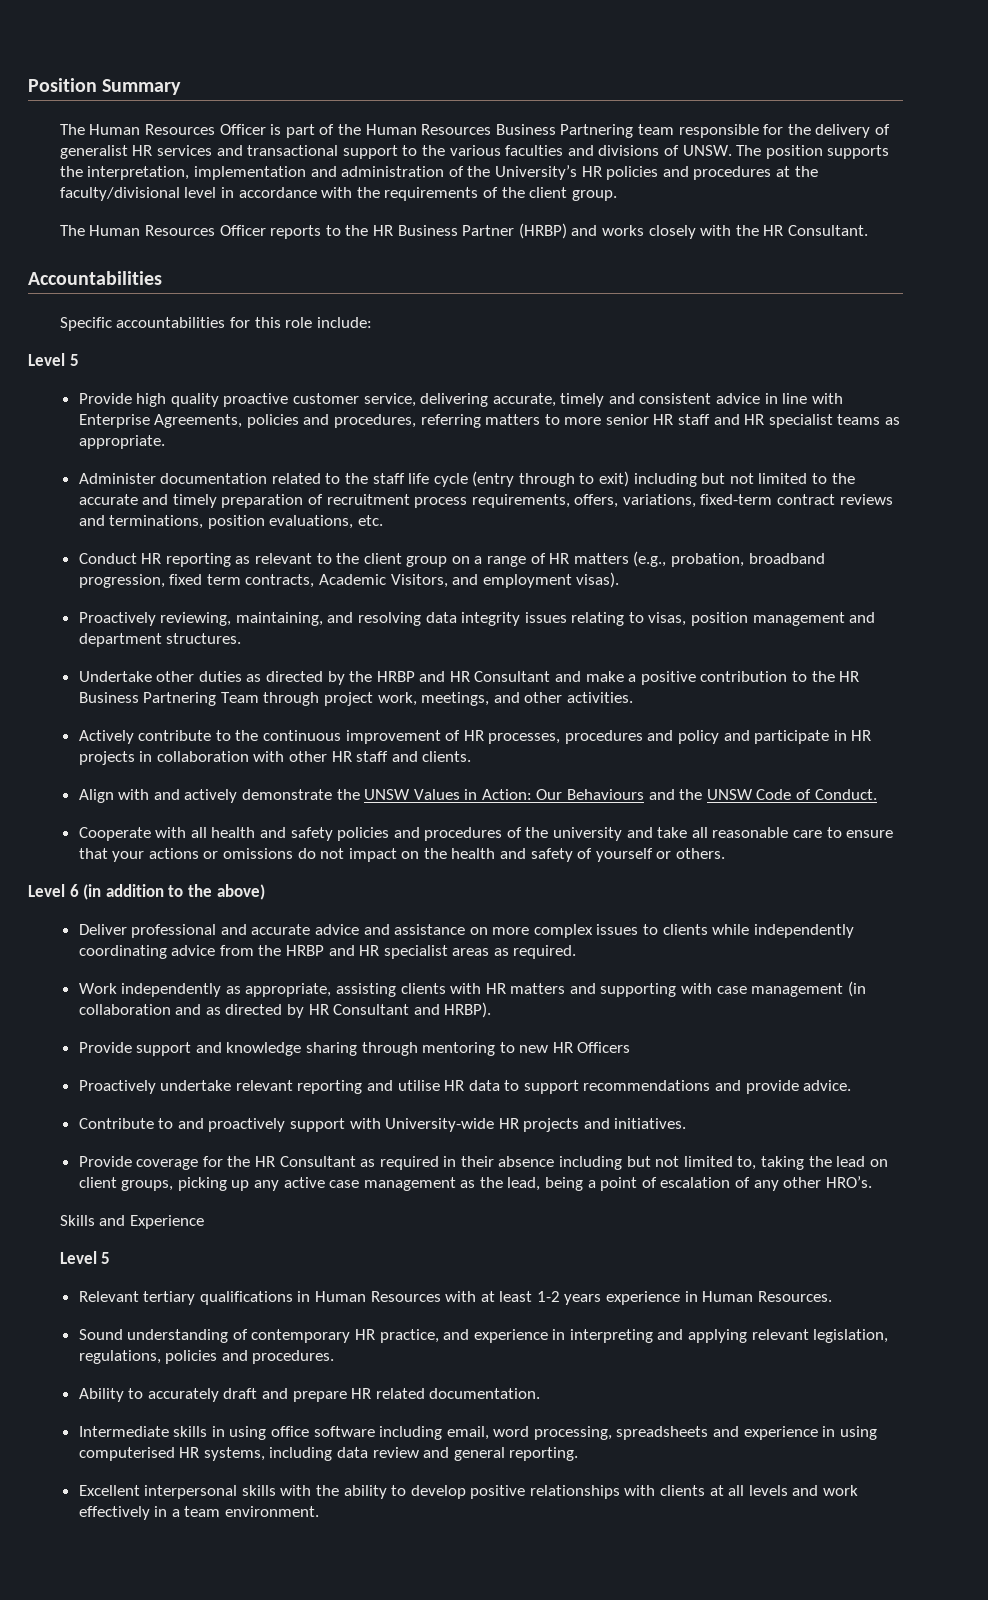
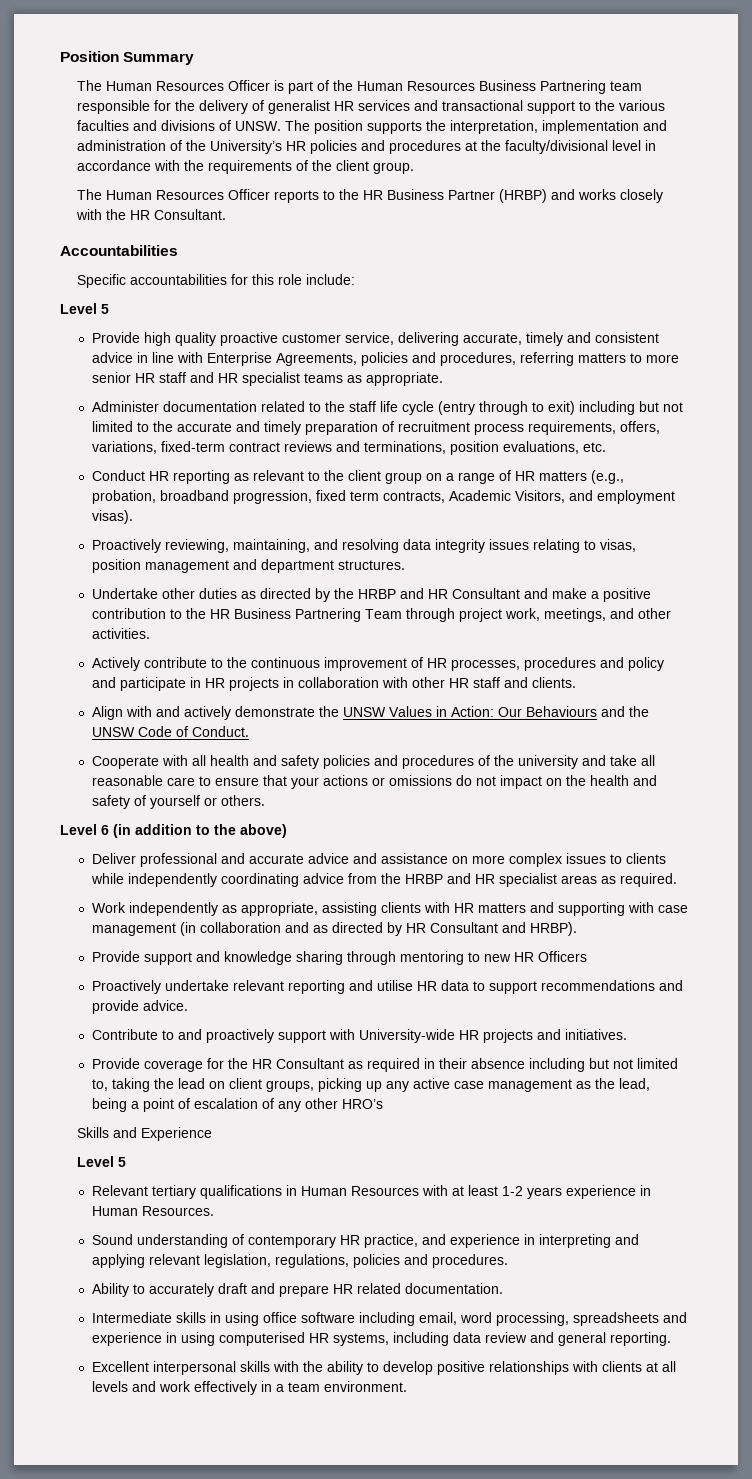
- Provide coverage for the HR Consultant as required in their absence including but not limited to, taking the lead on client groups, picking up any active case management as the lead, being a point of escalation of any other HRO’s.
+ Provide coverage for the HR Consultant as required in their absence including but not limited to, taking the lead on client groups, picking up any active case management as the lead, being a point of escalation of any other HRO’s

